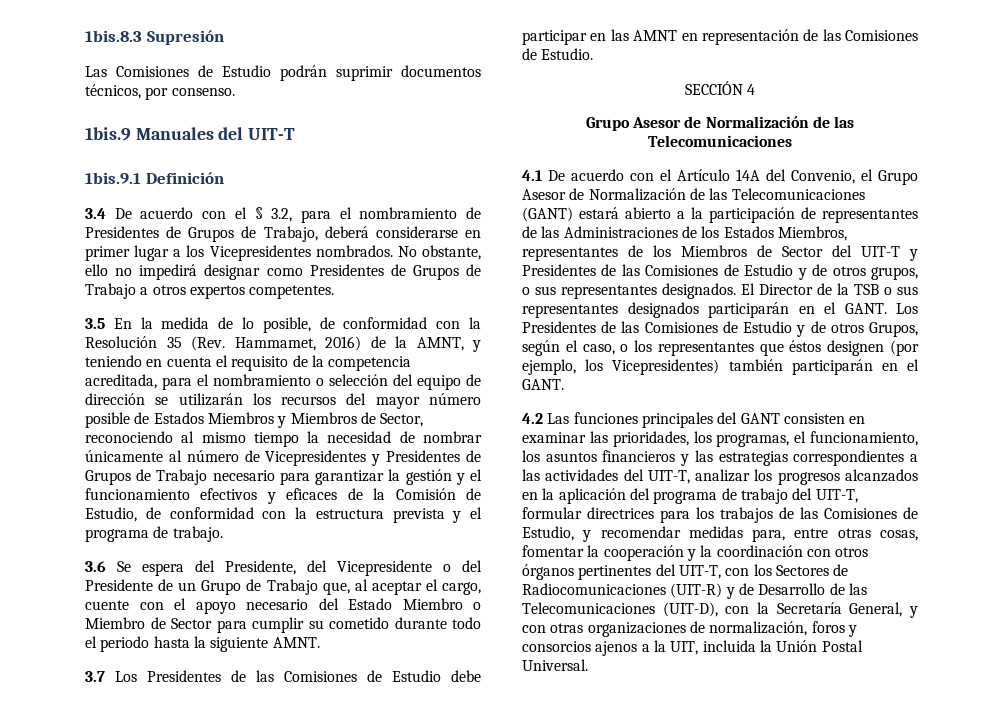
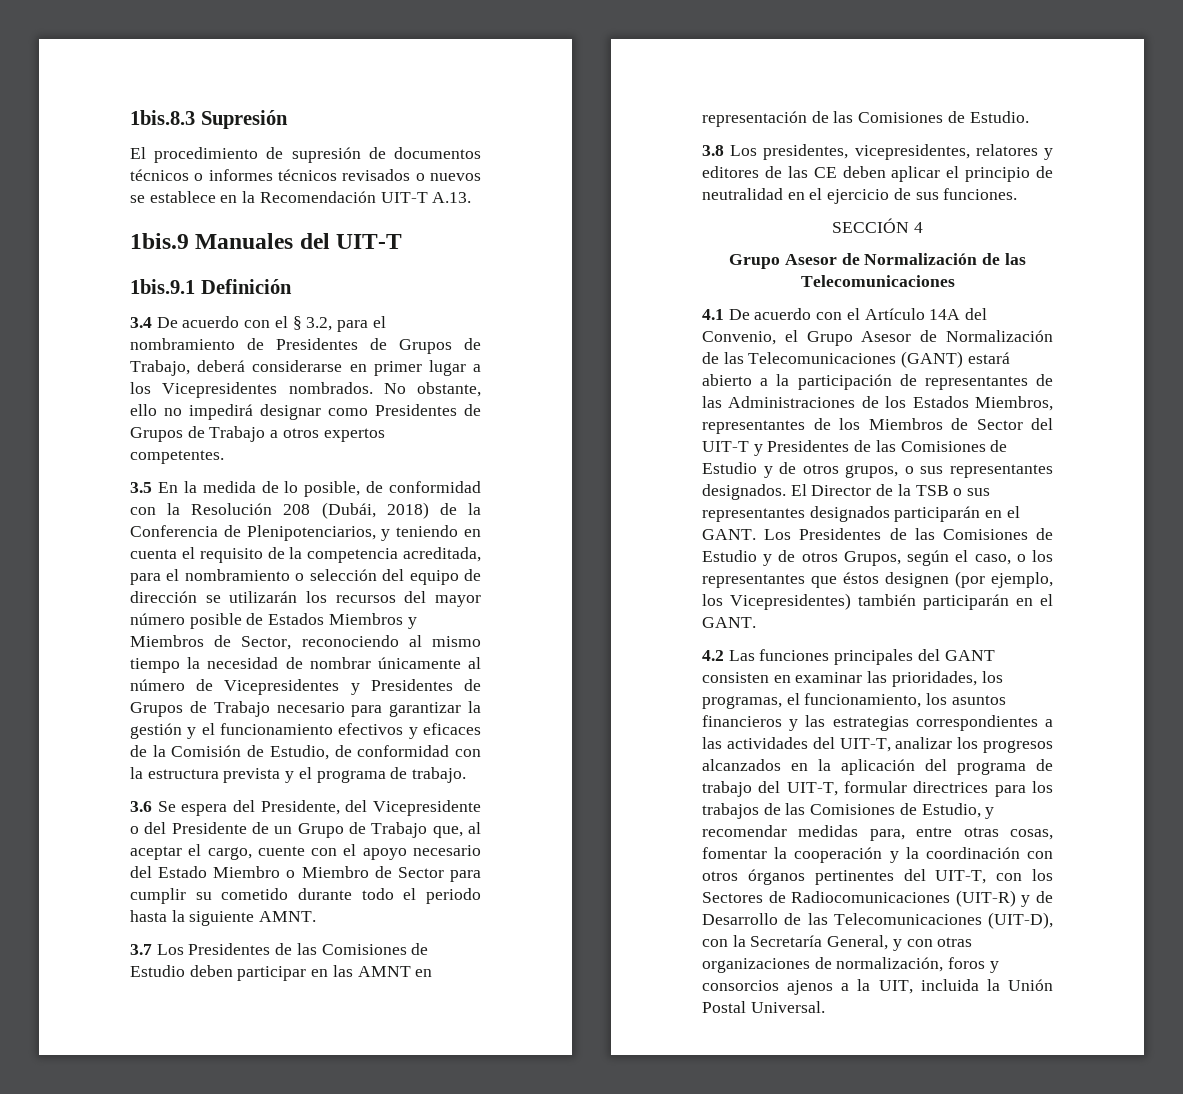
- Las Comisiones de Estudio podrán suprimir documentos técnicos, por consenso.
+ El procedimiento de supresión de documentos técnicos o informes técnicos revisados o nuevos se establece en la Recomendación UIT-T A.13.
- 3.5 En la medida de lo posible, de conformidad con la Resolución 35 (Rev. Hammamet, 2016) de la AMNT, y teniendo en cuenta el requisito de la competencia acreditada, para el nombramiento o selección del equipo de dirección se utilizarán los recursos del mayor número posible de Estados Miembros y Miembros de Sector, reconociendo al mismo tiempo la necesidad de nombrar únicamente al número de Vicepresidentes y Presidentes de Grupos de Trabajo necesario para garantizar la gestión y el funcionamiento efectivos y eficaces de la Comisión de Estudio, de conformidad con la estructura prevista y el programa de trabajo.
+ 3.5 En la medida de lo posible, de conformidad con la Resolución 208 (Dubái, 2018) de la Conferencia de Plenipotenciarios, y teniendo en cuenta el requisito de la competencia acreditada, para el nombramiento o selección del equipo de dirección se utilizarán los recursos del mayor número posible de Estados Miembros y Miembros de Sector, reconociendo al mismo tiempo la necesidad de nombrar únicamente al número de Vicepresidentes y Presidentes de Grupos de Trabajo necesario para garantizar la gestión y el funcionamiento efectivos y eficaces de la Comisión de Estudio, de conformidad con la estructura prevista y el programa de trabajo.
- 3.7 Los Presidentes de las Comisiones de Estudio debe participar en las AMNT en representación de las Comisiones de Estudio.
+ 3.7 Los Presidentes de las Comisiones de Estudio deben participar en las AMNT en representación de las Comisiones de Estudio.
+ 3.8 Los presidentes, vicepresidentes, relatores y editores de las CE deben aplicar el principio de neutralidad en el ejercicio de sus funciones.

